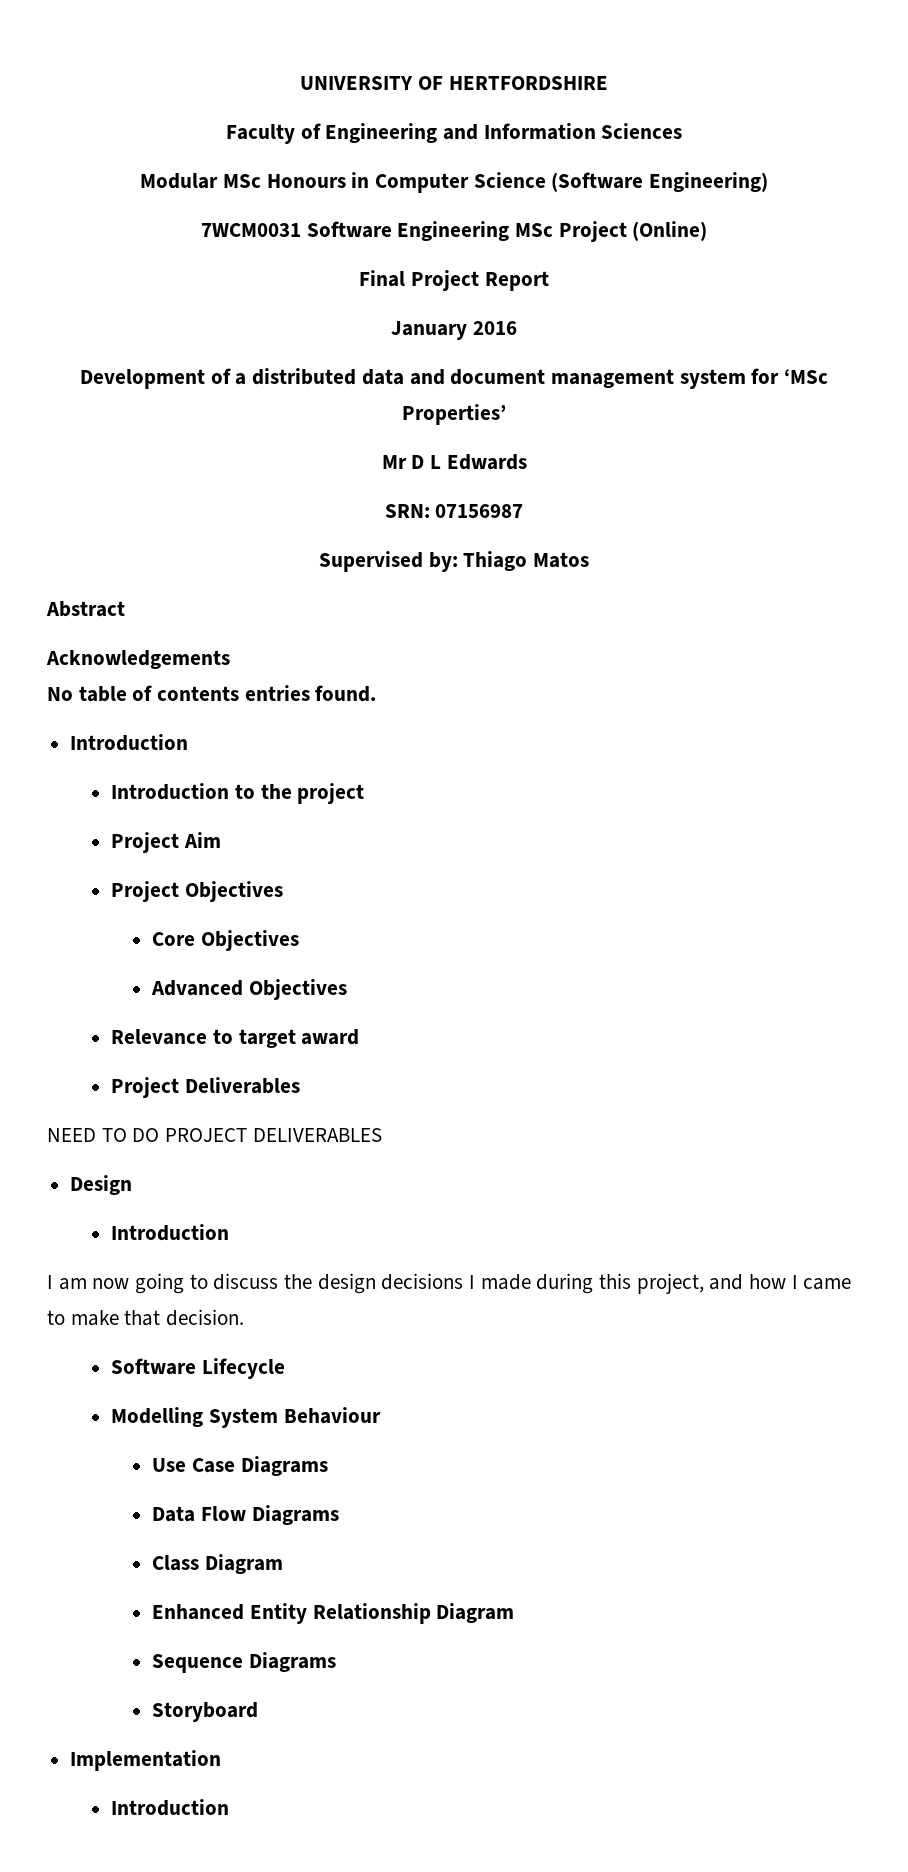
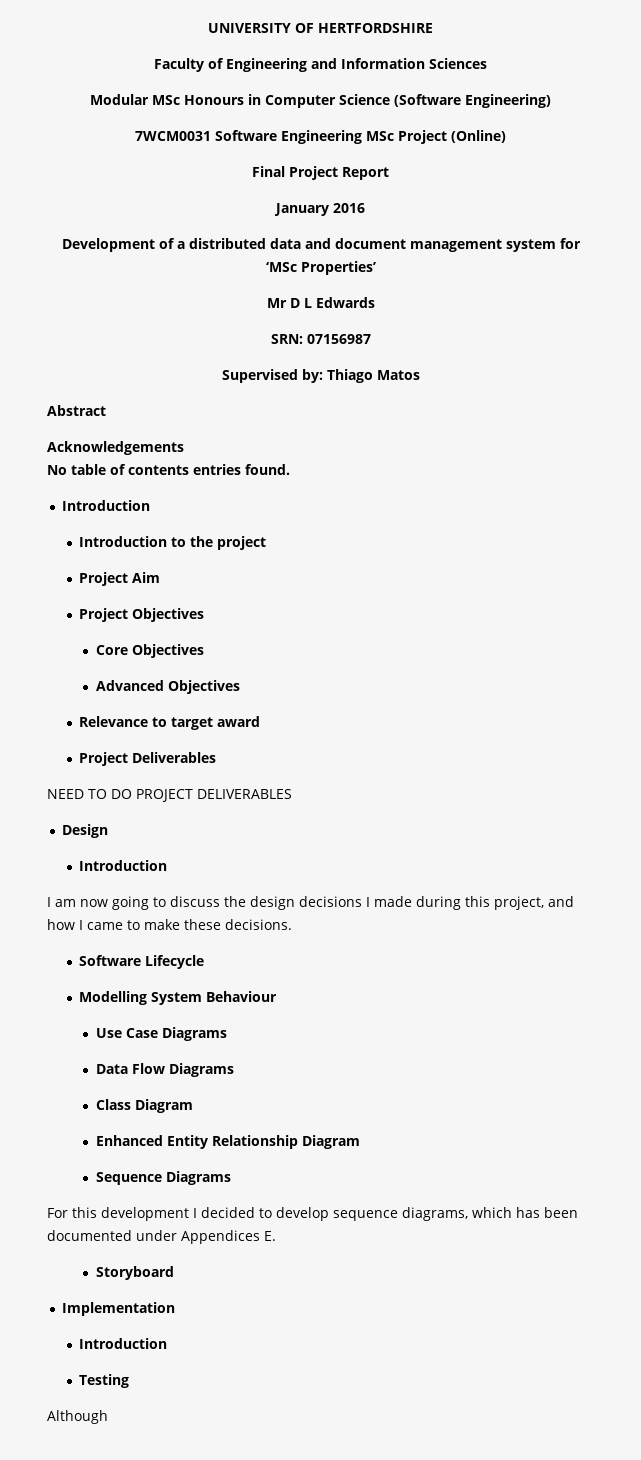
- I am now going to discuss the design decisions I made during this project, and how I came to make that decision.
+ I am now going to discuss the design decisions I made during this project, and how I came to make these decisions.
+ For this development I decided to develop sequence diagrams, which has been documented under Appendices E.
+ Testing
+ Although

